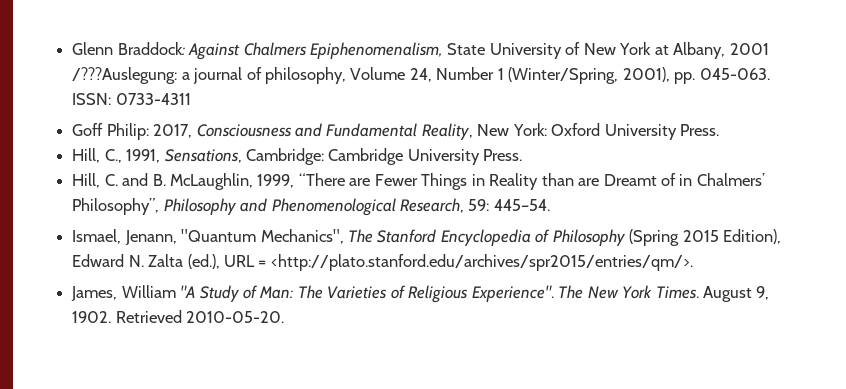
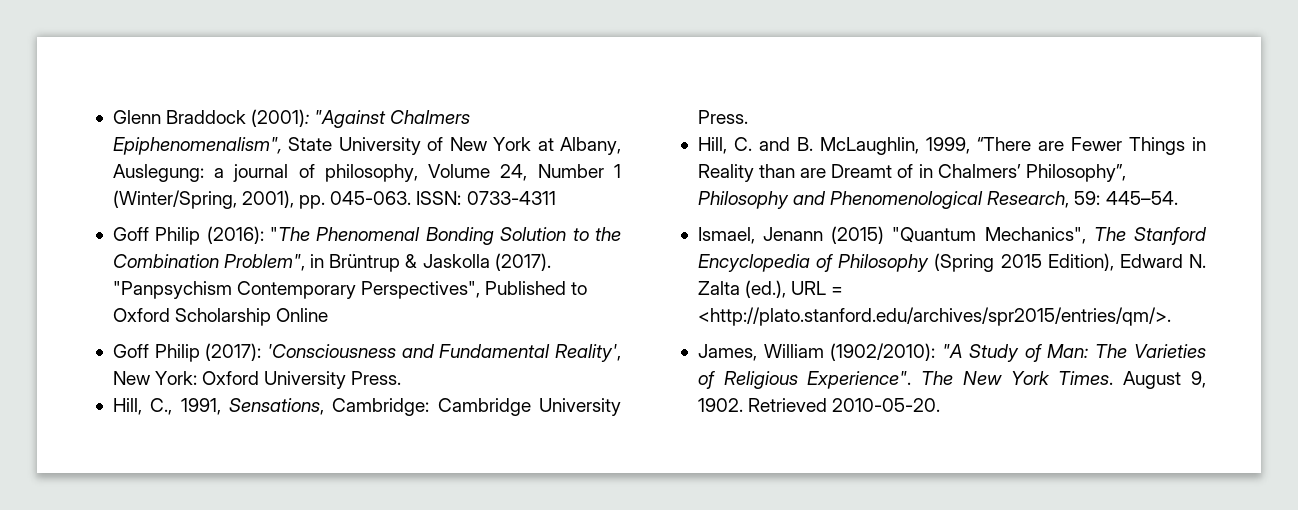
- Glenn Braddock: Against Chalmers Epiphenomenalism, State University of New York at Albany, 2001 /???Auslegung: a journal of philosophy, Volume 24, Number 1 (Winter/Spring, 2001), pp. 045-063.
+ Glenn Braddock (2001): "Against Chalmers Epiphenomenalism", State University of New York at Albany, Auslegung: a journal of philosophy, Volume 24, Number 1 (Winter/Spring, 2001), pp. 045-063.
- Goff Philip: 2017, Consciousness and Fundamental Reality, New York: Oxford University Press.
+ Goff Philip (2016): "The Phenomenal Bonding Solution to the Combination Problem", in Brüntrup & Jaskolla (2017). "Panpsychism Contemporary Perspectives", Published to Oxford Scholarship Online
+ Goff Philip (2017): 'Consciousness and Fundamental Reality', New York: Oxford University Press.
- Ismael, Jenann, "Quantum Mechanics", The Stanford Encyclopedia of Philosophy (Spring 2015 Edition), Edward N. Zalta (ed.), URL = <http://plato.stanford.edu/archives/spr2015/entries/qm/>.
+ Ismael, Jenann (2015) "Quantum Mechanics", The Stanford Encyclopedia of Philosophy (Spring 2015 Edition), Edward N. Zalta (ed.), URL = <http://plato.stanford.edu/archives/spr2015/entries/qm/>.
- James, William "A Study of Man: The Varieties of Religious Experience".
+ James, William (1902/2010): "A Study of Man: The Varieties of Religious Experience".

